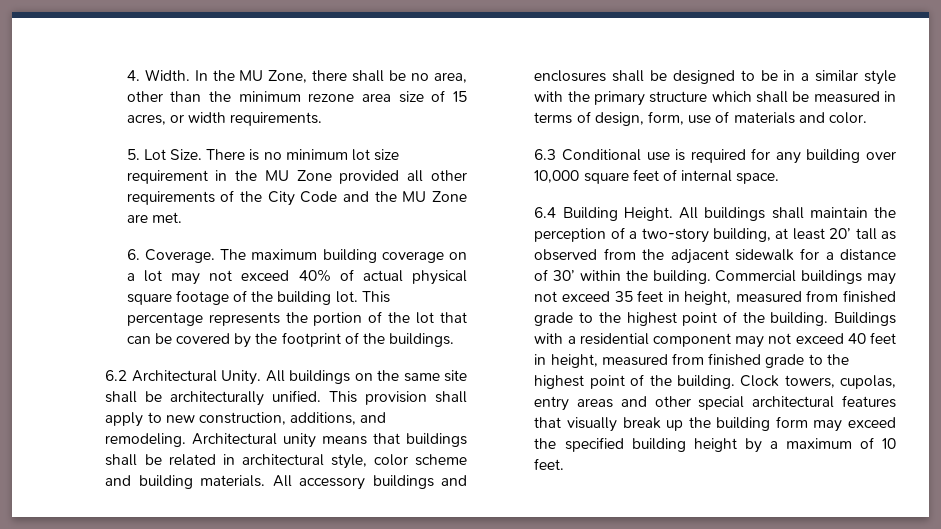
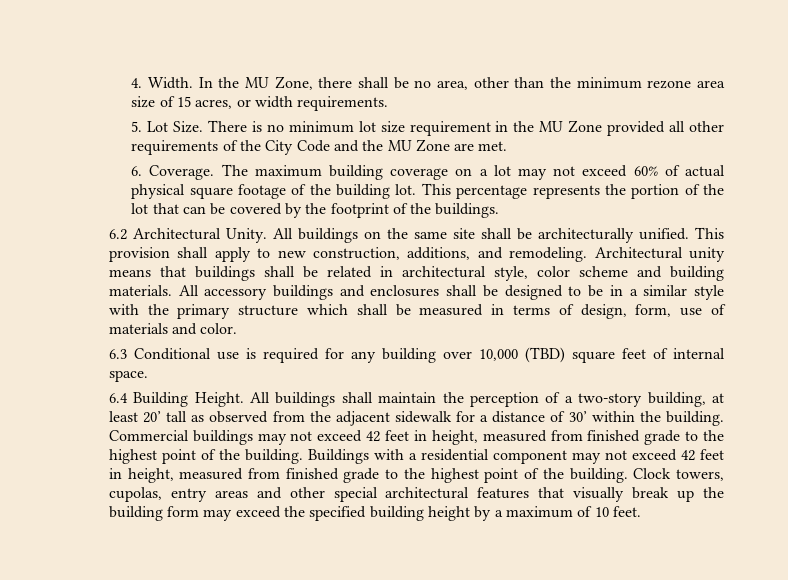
- The maximum building coverage on a lot may not exceed 40% of actual physical square footage of the building lot.
+ The maximum building coverage on a lot may not exceed 60% of actual physical square footage of the building lot.
- 6.3 Conditional use is required for any building over 10,000 square feet of internal space.
+ 6.3 Conditional use is required for any building over 10,000 (TBD) square feet of internal space.
- Commercial buildings may not exceed 35 feet in height, measured from finished grade to the highest point of the building.
+ Commercial buildings may not exceed 42 feet in height, measured from finished grade to the highest point of the building.
- Buildings with a residential component may not exceed 40 feet in height, measured from finished grade to the highest point of the building.
+ Buildings with a residential component may not exceed 42 feet in height, measured from finished grade to the highest point of the building.

